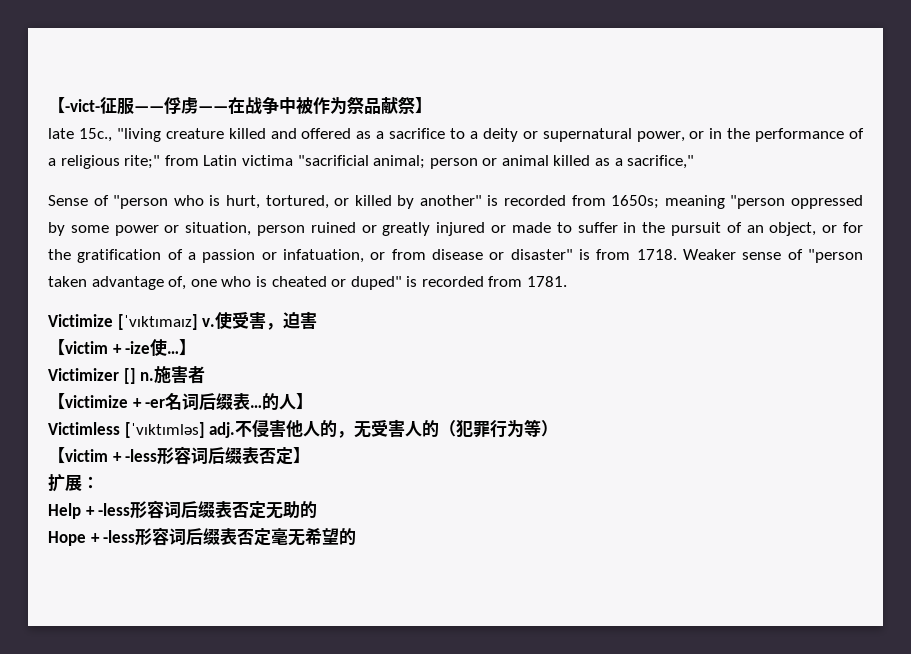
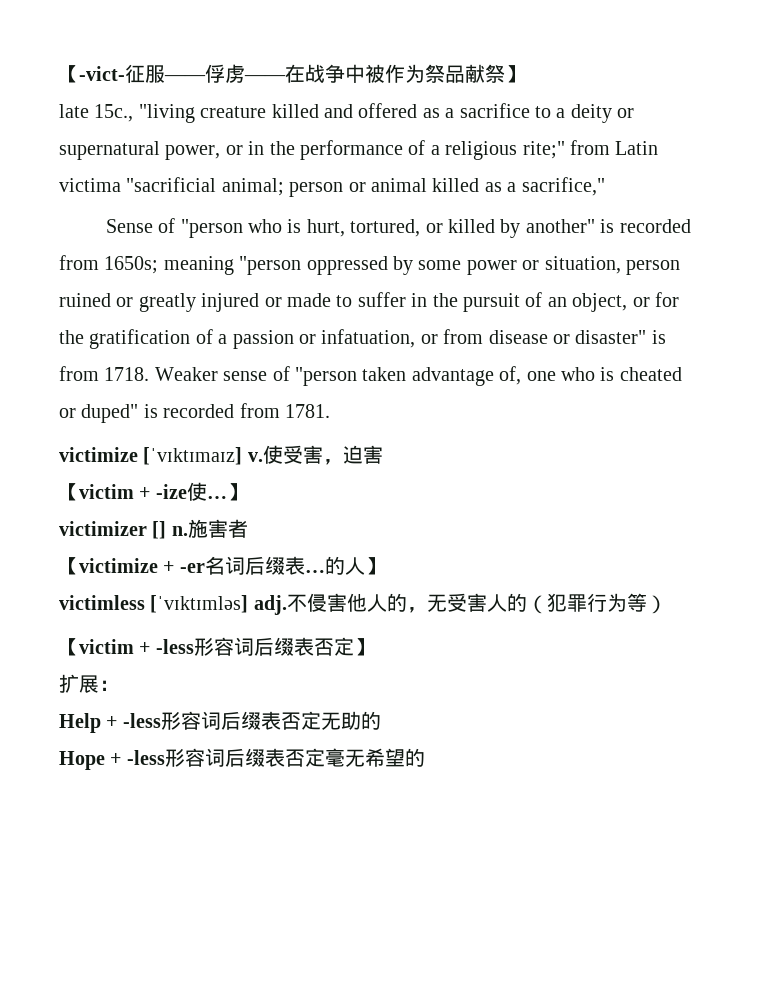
- Victimize [ˈvɪktɪmaɪz] v.
+ victimize [ˈvɪktɪmaɪz] v.
- Victimizer [] n.
+ victimizer [] n.
- Victimless [ˈvɪktɪmləs] adj.
+ victimless [ˈvɪktɪmləs] adj.

